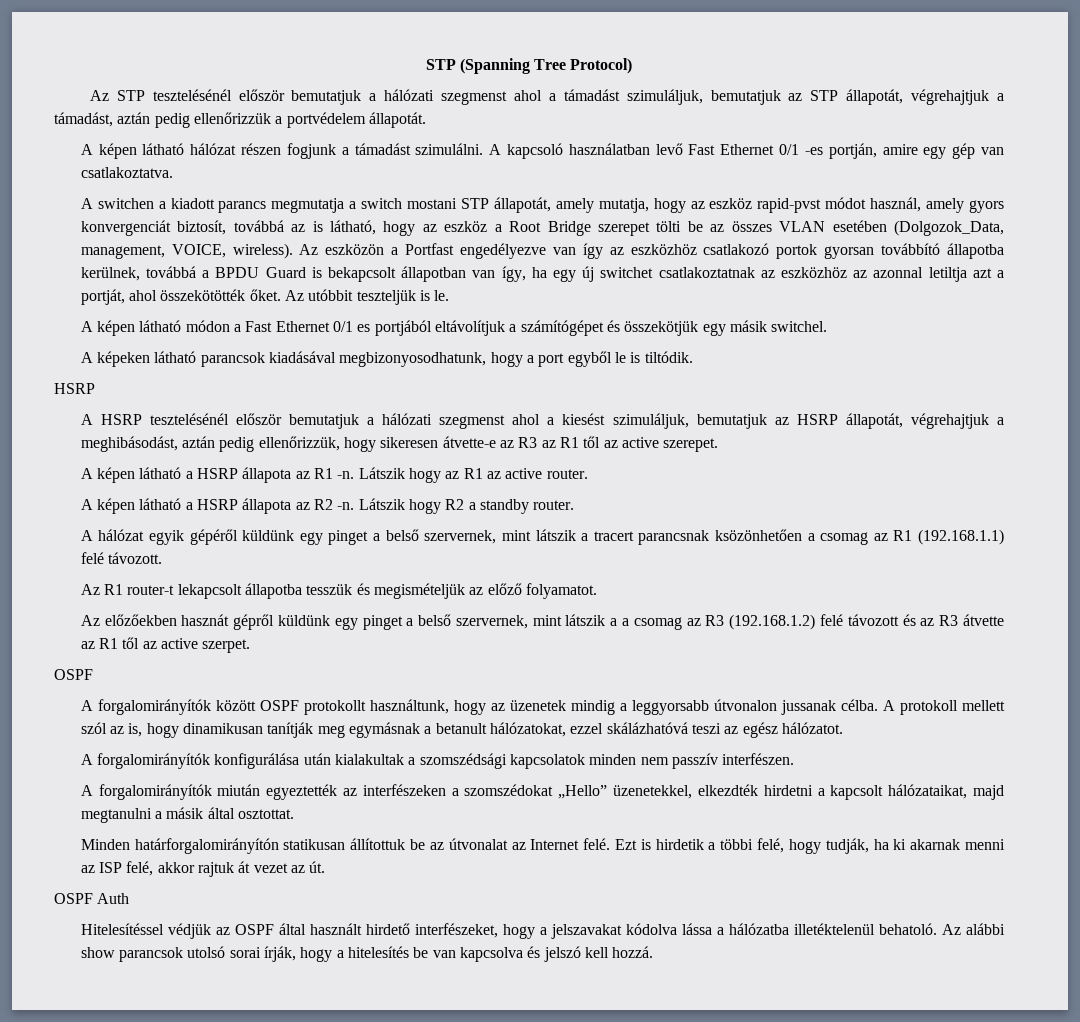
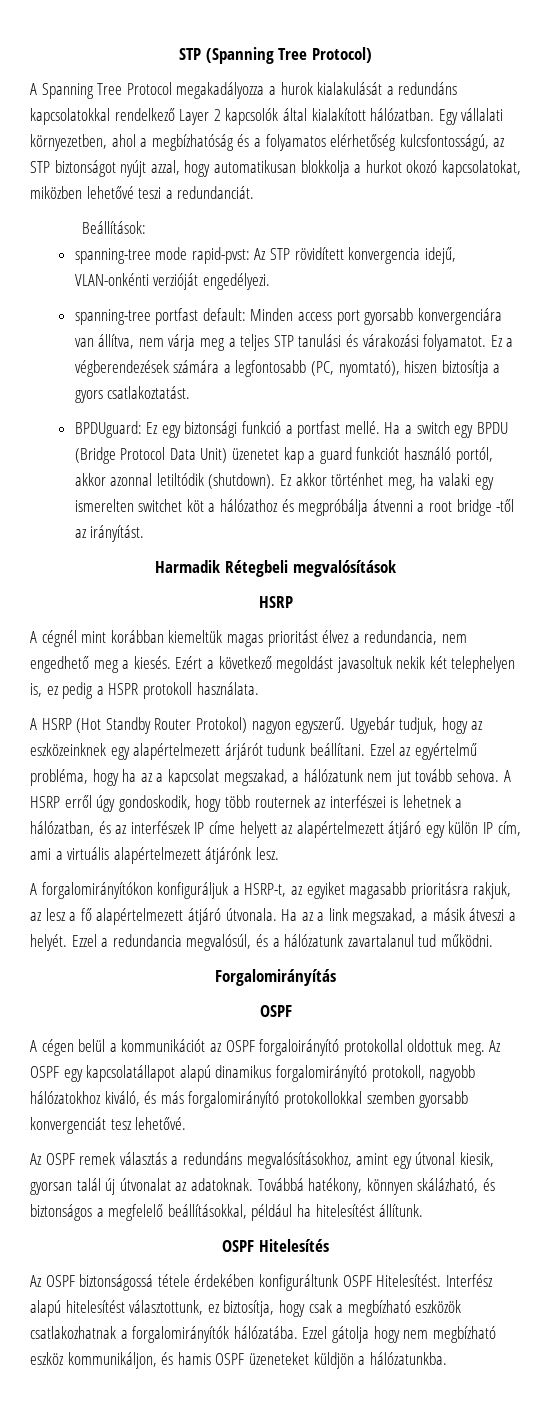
- Az STP tesztelésénél először bemutatjuk a hálózati szegmenst ahol a támadást szimuláljuk, bemutatjuk az STP állapotát, végrehajtjuk a támadást, aztán pedig ellenőrizzük a portvédelem állapotát.
- A képen látható hálózat részen fogjunk a támadást szimulálni. A kapcsoló használatban levő Fast Ethernet 0/1 -es portján, amire egy gép van csatlakoztatva.
- A switchen a kiadott parancs megmutatja a switch mostani STP állapotát, amely mutatja, hogy az eszköz rapid-pvst módot használ, amely gyors konvergenciát biztosít, továbbá az is látható, hogy az eszköz a Root Bridge szerepet tölti be az összes VLAN esetében (Dolgozok_Data, management, VOICE, wireless). Az eszközön a Portfast engedélyezve van így az eszközhöz csatlakozó portok gyorsan továbbító állapotba kerülnek, továbbá a BPDU Guard is bekapcsolt állapotban van így, ha egy új switchet csatlakoztatnak az eszközhöz az azonnal letiltja azt a portját, ahol összekötötték őket. Az utóbbit teszteljük is le.
- A képen látható módon a Fast Ethernet 0/1 es portjából eltávolítjuk a számítógépet és összekötjük egy másik switchel.
- A képeken látható parancsok kiadásával megbizonyosodhatunk, hogy a port egyből le is tiltódik.
+ A Spanning Tree Protocol megakadályozza a hurok kialakulását a redundáns kapcsolatokkal rendelkező Layer 2 kapcsolók által kialakított hálózatban. Egy vállalati környezetben, ahol a megbízhatóság és a folyamatos elérhetőség kulcsfontosságú, az STP biztonságot nyújt azzal, hogy automatikusan blokkolja a hurkot okozó kapcsolatokat, miközben lehetővé teszi a redundanciát.
+ Beállítások:
+ spanning-tree mode rapid-pvst: Az STP rövidített konvergencia idejű, VLAN-onkénti verzióját engedélyezi.
+ spanning-tree portfast default: Minden access port gyorsabb konvergenciára van állítva, nem várja meg a teljes STP tanulási és várakozási folyamatot. Ez a végberendezések számára a legfontosabb (PC, nyomtató), hiszen biztosítja a gyors csatlakoztatást.
+ BPDUguard: Ez egy biztonsági funkció a portfast mellé. Ha a switch egy BPDU (Bridge Protocol Data Unit) üzenetet kap a guard funkciót használó portól, akkor azonnal letiltódik (shutdown). Ez akkor történhet meg, ha valaki egy ismerelten switchet köt a hálózathoz és megpróbálja átvenni a root bridge -től az irányítást.
+ Harmadik Rétegbeli megvalósítások
  HSRP
- A HSRP tesztelésénél először bemutatjuk a hálózati szegmenst ahol a kiesést szimuláljuk, bemutatjuk az HSRP állapotát, végrehajtjuk a meghibásodást, aztán pedig ellenőrizzük, hogy sikeresen átvette-e az R3 az R1 től az active szerepet.
- A képen látható a HSRP állapota az R1 -n. Látszik hogy az R1 az active router.
- A képen látható a HSRP állapota az R2 -n. Látszik hogy R2 a standby router.
- A hálózat egyik gépéről küldünk egy pinget a belső szervernek, mint látszik a tracert parancsnak ksözönhetően a csomag az R1 (192.168.1.1) felé távozott.
- Az R1 router-t lekapcsolt állapotba tesszük és megismételjük az előző folyamatot.
- Az előzőekben hasznát gépről küldünk egy pinget a belső szervernek, mint látszik a a csomag az R3 (192.168.1.2) felé távozott és az R3 átvette az R1 től az active szerpet.
+ A cégnél mint korábban kiemeltük magas prioritást élvez a redundancia, nem engedhető meg a kiesés. Ezért a következő megoldást javasoltuk nekik két telephelyen is, ez pedig a HSPR protokoll használata.
+ A HSRP (Hot Standby Router Protokol) nagyon egyszerű. Ugyebár tudjuk, hogy az eszközeinknek egy alapértelmezett árjárót tudunk beállítani. Ezzel az egyértelmű probléma, hogy ha az a kapcsolat megszakad, a hálózatunk nem jut tovább sehova. A HSRP erről úgy gondoskodik, hogy több routernek az interfészei is lehetnek a hálózatban, és az interfészek IP címe helyett az alapértelmezett átjáró egy külön IP cím, ami a virtuális alapértelmezett átjárónk lesz.
+ A forgalomirányítókon konfiguráljuk a HSRP-t, az egyiket magasabb prioritásra rakjuk, az lesz a fő alapértelmezett átjáró útvonala. Ha az a link megszakad, a másik átveszi a helyét. Ezzel a redundancia megvalósúl, és a hálózatunk zavartalanul tud működni.
+ Forgalomirányítás
  OSPF
- A forgalomirányítók között OSPF protokollt használtunk, hogy az üzenetek mindig a leggyorsabb útvonalon jussanak célba. A protokoll mellett szól az is, hogy dinamikusan tanítják meg egymásnak a betanult hálózatokat, ezzel skálázhatóvá teszi az egész hálózatot.
- A forgalomirányítók konfigurálása után kialakultak a szomszédsági kapcsolatok minden nem passzív interfészen.
- A forgalomirányítók miután egyeztették az interfészeken a szomszédokat „Hello” üzenetekkel, elkezdték hirdetni a kapcsolt hálózataikat, majd megtanulni a másik által osztottat.
- Minden határforgalomirányítón statikusan állítottuk be az útvonalat az Internet felé. Ezt is hirdetik a többi felé, hogy tudják, ha ki akarnak menni az ISP felé, akkor rajtuk át vezet az út.
- OSPF Auth
- Hitelesítéssel védjük az OSPF által használt hirdető interfészeket, hogy a jelszavakat kódolva lássa a hálózatba illetéktelenül behatoló. Az alábbi show parancsok utolsó sorai írják, hogy a hitelesítés be van kapcsolva és jelszó kell hozzá.
+ A cégen belül a kommunikációt az OSPF forgaloirányító protokollal oldottuk meg. Az OSPF egy kapcsolatállapot alapú dinamikus forgalomirányító protokoll, nagyobb hálózatokhoz kiváló, és más forgalomirányító protokollokkal szemben gyorsabb konvergenciát tesz lehetővé.
+ Az OSPF remek választás a redundáns megvalósításokhoz, amint egy útvonal kiesik, gyorsan talál új útvonalat az adatoknak. Továbbá hatékony, könnyen skálázható, és biztonságos a megfelelő beállításokkal, például ha hitelesítést állítunk.
+ OSPF Hitelesítés
+ Az OSPF biztonságossá tétele érdekében konfiguráltunk OSPF Hitelesítést. Interfész alapú hitelesítést választottunk, ez biztosítja, hogy csak a megbízható eszközök csatlakozhatnak a forgalomirányítók hálózatába. Ezzel gátolja hogy nem megbízható eszköz kommunikáljon, és hamis OSPF üzeneteket küldjön a hálózatunkba.

